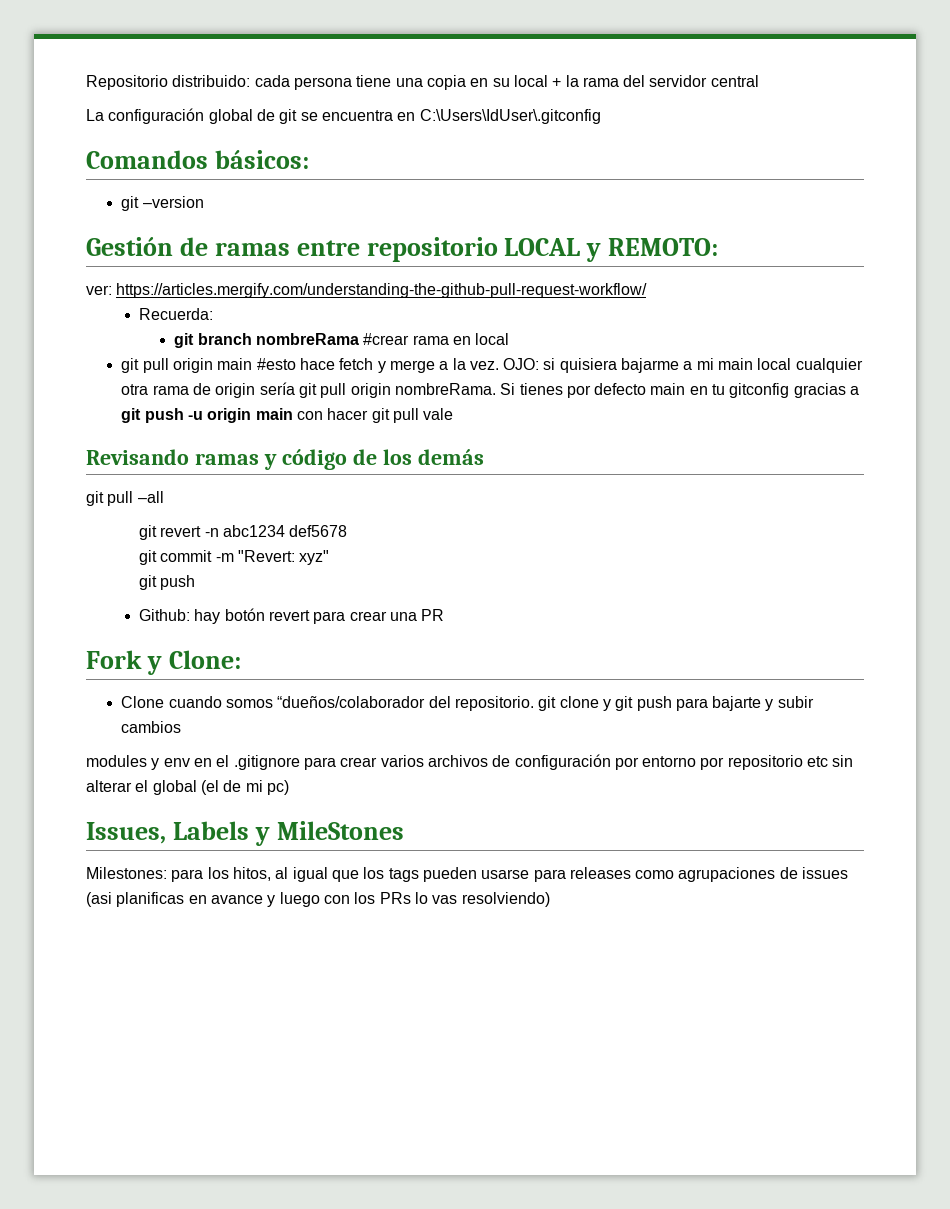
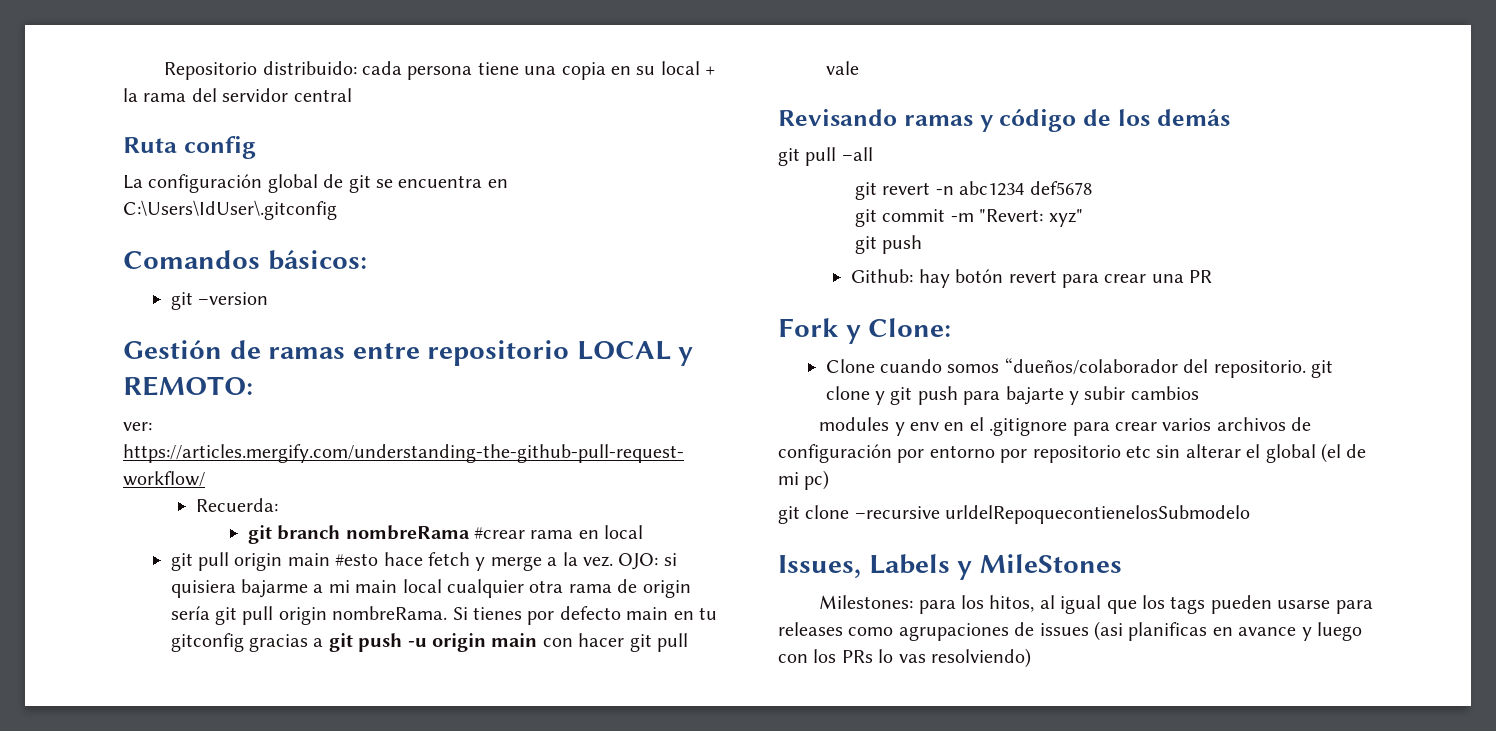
+ Ruta config
+ git clone –recursive urldelRepoquecontienelosSubmodelo

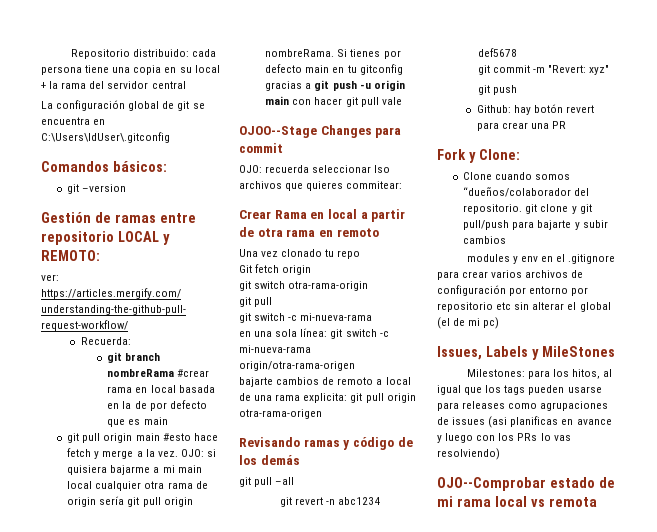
- Ruta config
- git branch nombreRama #crear rama en local
+ git branch nombreRama #crear rama en local basada en la de por defecto que es main
+ OJOO--Stage Changes para commit
+ OJO: recuerda seleccionar lso archivos que quieres commitear:
+ Crear Rama en local a partir de otra rama en remoto
+ Una vez clonado tu repo
+ Git fetch origin
+ git switch otra-rama-origin
+ git pull
+ git switch -c mi-nueva-rama
+ en una sola línea: git switch -c mi-nueva-rama origin/otra-rama-origen
+ bajarte cambios de remoto a local de una rama explicita: git pull origin otra-rama-origen
- Clone cuando somos “dueños/colaborador del repositorio. git clone y git push para bajarte y subir cambios
+ Clone cuando somos “dueños/colaborador del repositorio. git clone y git pull/push para bajarte y subir cambios
- git clone –recursive urldelRepoquecontienelosSubmodelo
+ OJO--Comprobar estado de mi rama local vs remota

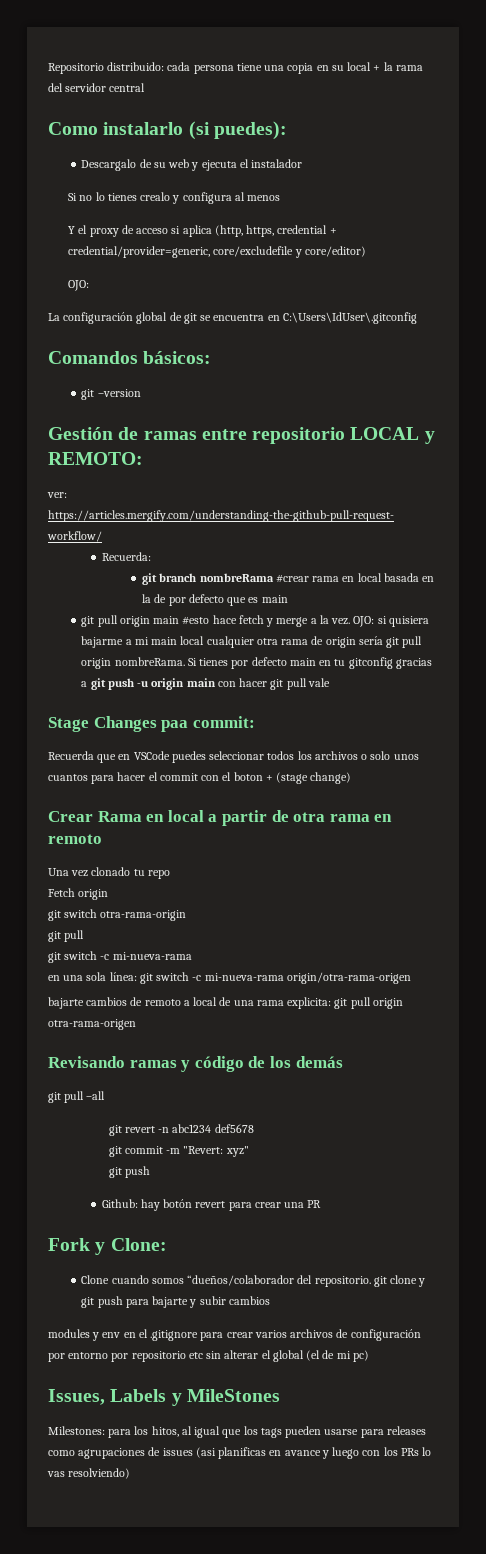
+ Como instalarlo (si puedes):
+ Descargalo de su web y ejecuta el instalador
+ Si no lo tienes crealo y configura al menos
+ Y el proxy de acceso si aplica (http, https, credential + credential/provider=generic, core/excludefile y core/editor)
+ OJO:
- OJOO--Stage Changes para commit
- OJO: recuerda seleccionar lso archivos que quieres commitear:
+ Stage Changes paa commit:
+ Recuerda que en VSCode puedes seleccionar todos los archivos o solo unos cuantos para hacer el commit con el boton + (stage change)
- Git fetch origin
+ Fetch origin
- Clone cuando somos “dueños/colaborador del repositorio. git clone y git pull/push para bajarte y subir cambios
+ Clone cuando somos “dueños/colaborador del repositorio. git clone y git push para bajarte y subir cambios
- OJO--Comprobar estado de mi rama local vs remota

